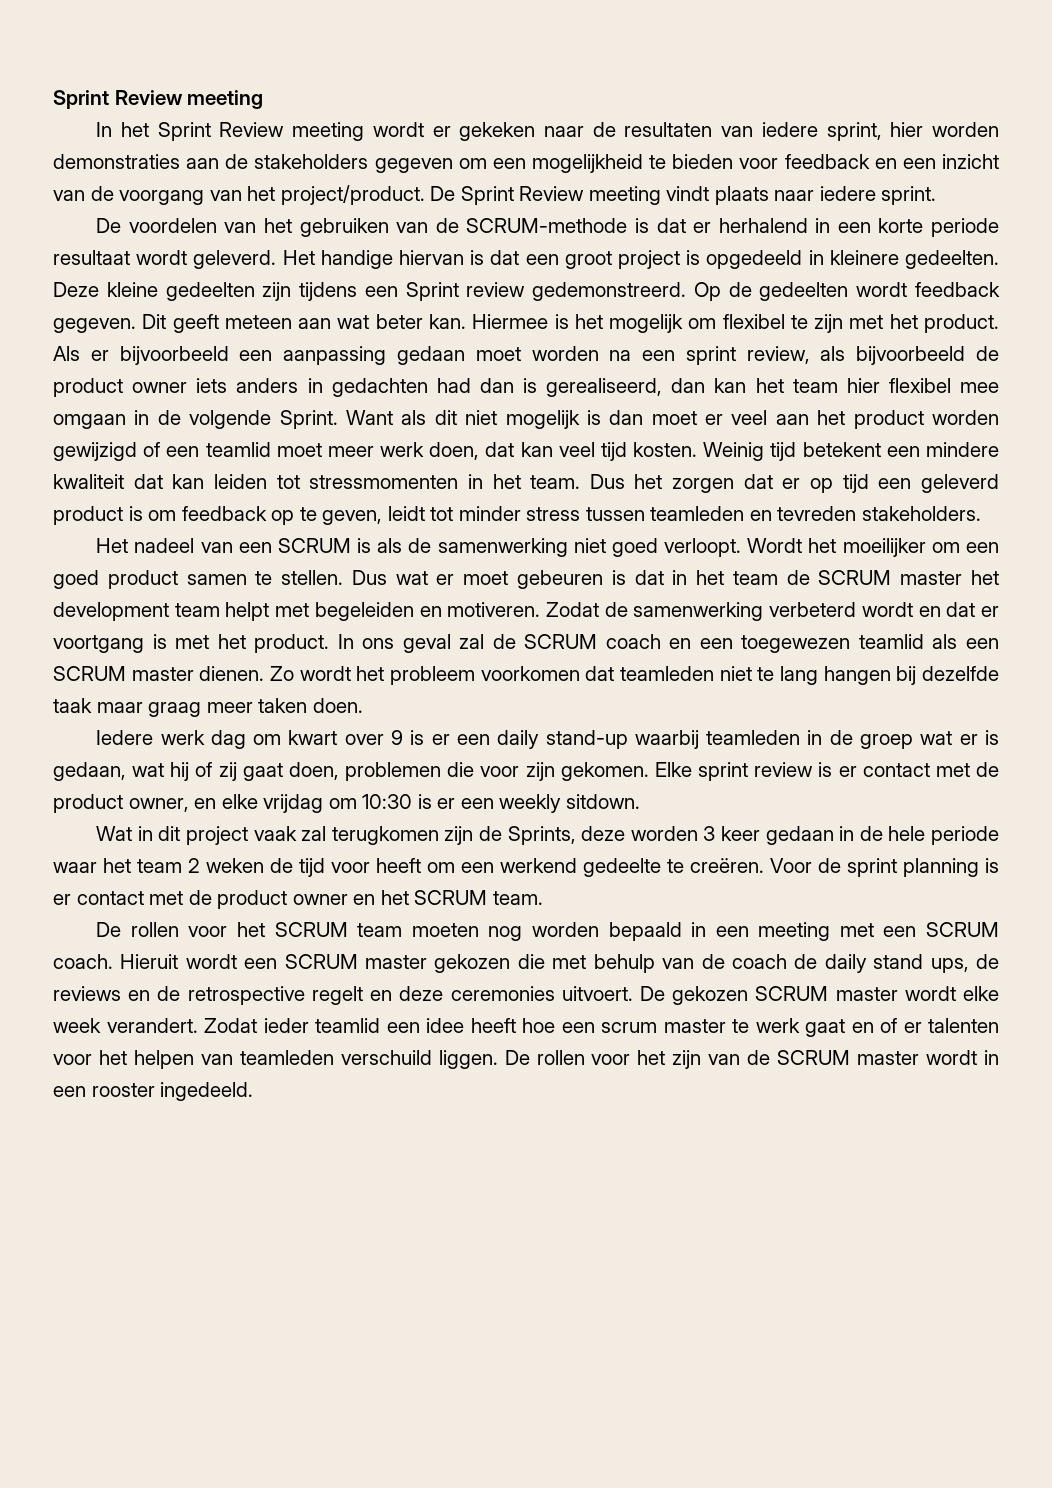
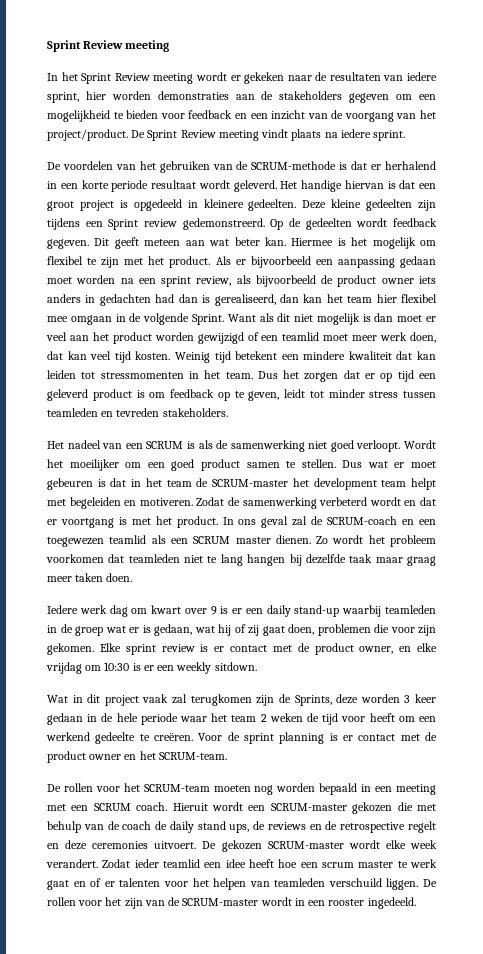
- De Sprint Review meeting vindt plaats naar iedere sprint.
+ De Sprint Review meeting vindt plaats na iedere sprint.
- Dus wat er moet gebeuren is dat in het team de SCRUM master het development team helpt met begeleiden en motiveren.
+ Dus wat er moet gebeuren is dat in het team de SCRUM-master het development team helpt met begeleiden en motiveren.
- In ons geval zal de SCRUM coach en een toegewezen teamlid als een SCRUM master dienen.
+ In ons geval zal de SCRUM-coach en een toegewezen teamlid als een SCRUM master dienen.
- Voor de sprint planning is er contact met de product owner en het SCRUM team.
- De rollen voor het SCRUM team moeten nog worden bepaald in een meeting met een SCRUM coach.
+ Voor de sprint planning is er contact met de product owner en het SCRUM-team.
+ De rollen voor het SCRUM-team moeten nog worden bepaald in een meeting met een SCRUM coach.
- Hieruit wordt een SCRUM master gekozen die met behulp van de coach de daily stand ups, de reviews en de retrospective regelt en deze ceremonies uitvoert.
+ Hieruit wordt een SCRUM-master gekozen die met behulp van de coach de daily stand ups, de reviews en de retrospective regelt en deze ceremonies uitvoert.
- De gekozen SCRUM master wordt elke week verandert.
+ De gekozen SCRUM-master wordt elke week verandert.
- De rollen voor het zijn van de SCRUM master wordt in een rooster ingedeeld.
+ De rollen voor het zijn van de SCRUM-master wordt in een rooster ingedeeld.

